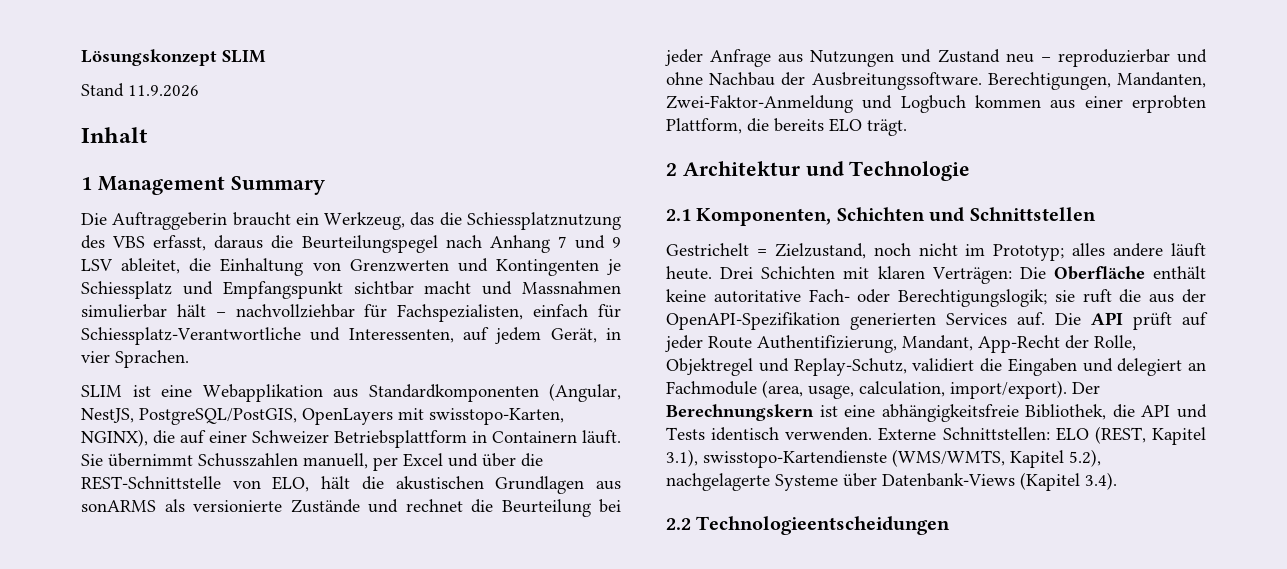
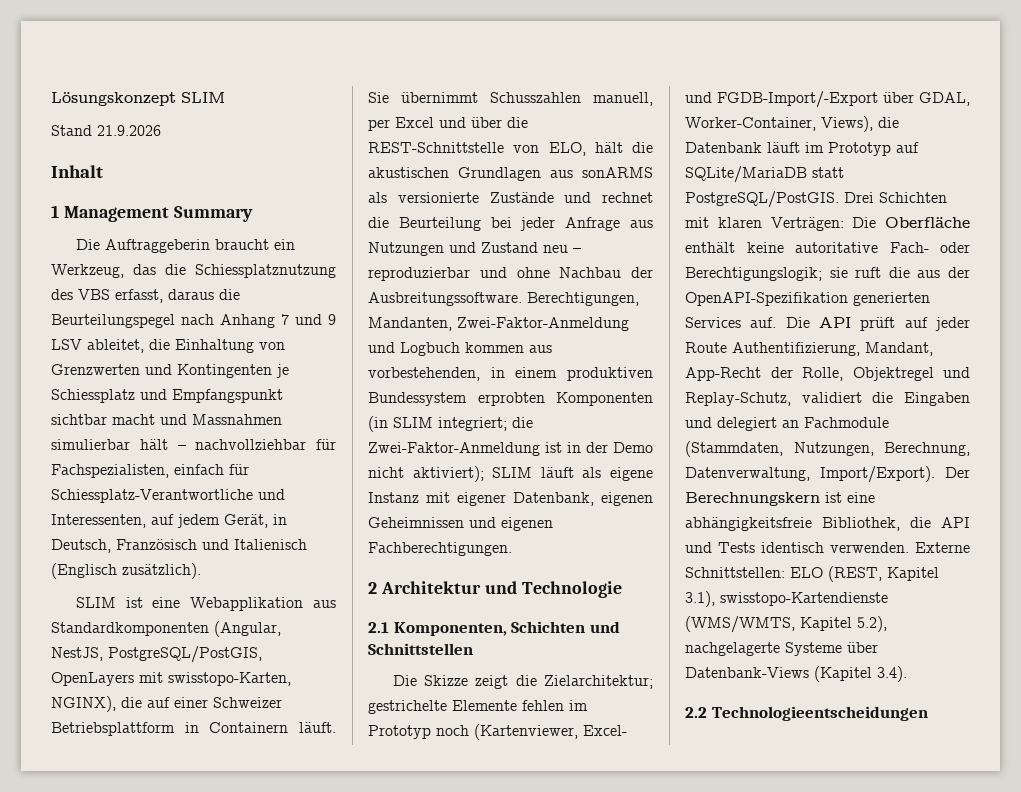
- Stand 11.9.2026
+ Stand 21.9.2026
- Die Auftraggeberin braucht ein Werkzeug, das die Schiessplatznutzung des VBS erfasst, daraus die Beurteilungspegel nach Anhang 7 und 9 LSV ableitet, die Einhaltung von Grenzwerten und Kontingenten je Schiessplatz und Empfangspunkt sichtbar macht und Massnahmen simulierbar hält – nachvollziehbar für Fachspezialisten, einfach für Schiessplatz-Verantwortliche und Interessenten, auf jedem Gerät, in vier Sprachen.
+ Die Auftraggeberin braucht ein Werkzeug, das die Schiessplatznutzung des VBS erfasst, daraus die Beurteilungspegel nach Anhang 7 und 9 LSV ableitet, die Einhaltung von Grenzwerten und Kontingenten je Schiessplatz und Empfangspunkt sichtbar macht und Massnahmen simulierbar hält – nachvollziehbar für Fachspezialisten, einfach für Schiessplatz-Verantwortliche und Interessenten, auf jedem Gerät, in Deutsch, Französisch und Italienisch (Englisch zusätzlich).
- Berechtigungen, Mandanten, Zwei-Faktor-Anmeldung und Logbuch kommen aus einer erprobten Plattform, die bereits ELO trägt.
+ Berechtigungen, Mandanten, Zwei-Faktor-Anmeldung und Logbuch kommen aus vorbestehenden, in einem produktiven Bundessystem erprobten Komponenten (in SLIM integriert; die Zwei-Faktor-Anmeldung ist in der Demo nicht aktiviert); SLIM läuft als eigene Instanz mit eigener Datenbank, eigenen Geheimnissen und eigenen Fachberechtigungen.
- Gestrichelt = Zielzustand, noch nicht im Prototyp; alles andere läuft heute.
+ Die Skizze zeigt die Zielarchitektur; gestrichelte Elemente fehlen im Prototyp noch (Kartenviewer, Excel- und FGDB-Import/-Export über GDAL, Worker-Container, Views), die Datenbank läuft im Prototyp auf SQLite/MariaDB statt PostgreSQL/PostGIS.
- Die API prüft auf jeder Route Authentifizierung, Mandant, App-Recht der Rolle, Objektregel und Replay-Schutz, validiert die Eingaben und delegiert an Fachmodule (area, usage, calculation, import/export).
+ Die API prüft auf jeder Route Authentifizierung, Mandant, App-Recht der Rolle, Objektregel und Replay-Schutz, validiert die Eingaben und delegiert an Fachmodule (Stammdaten, Nutzungen, Berechnung, Datenverwaltung, Import/Export).

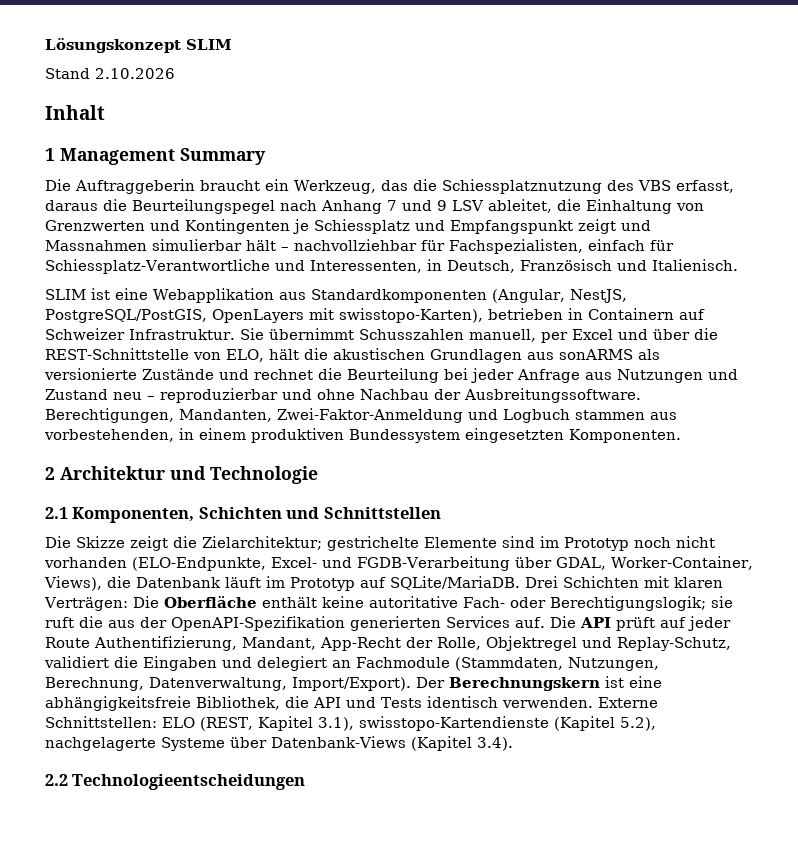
- Stand 21.9.2026
+ Stand 2.10.2026
- Die Auftraggeberin braucht ein Werkzeug, das die Schiessplatznutzung des VBS erfasst, daraus die Beurteilungspegel nach Anhang 7 und 9 LSV ableitet, die Einhaltung von Grenzwerten und Kontingenten je Schiessplatz und Empfangspunkt sichtbar macht und Massnahmen simulierbar hält – nachvollziehbar für Fachspezialisten, einfach für Schiessplatz-Verantwortliche und Interessenten, auf jedem Gerät, in Deutsch, Französisch und Italienisch (Englisch zusätzlich).
+ Die Auftraggeberin braucht ein Werkzeug, das die Schiessplatznutzung des VBS erfasst, daraus die Beurteilungspegel nach Anhang 7 und 9 LSV ableitet, die Einhaltung von Grenzwerten und Kontingenten je Schiessplatz und Empfangspunkt zeigt und Massnahmen simulierbar hält – nachvollziehbar für Fachspezialisten, einfach für Schiessplatz-Verantwortliche und Interessenten, in Deutsch, Französisch und Italienisch.
- SLIM ist eine Webapplikation aus Standardkomponenten (Angular, NestJS, PostgreSQL/PostGIS, OpenLayers mit swisstopo-Karten, NGINX), die auf einer Schweizer Betriebsplattform in Containern läuft.
+ SLIM ist eine Webapplikation aus Standardkomponenten (Angular, NestJS, PostgreSQL/PostGIS, OpenLayers mit swisstopo-Karten), betrieben in Containern auf Schweizer Infrastruktur.
- Berechtigungen, Mandanten, Zwei-Faktor-Anmeldung und Logbuch kommen aus vorbestehenden, in einem produktiven Bundessystem erprobten Komponenten (in SLIM integriert; die Zwei-Faktor-Anmeldung ist in der Demo nicht aktiviert); SLIM läuft als eigene Instanz mit eigener Datenbank, eigenen Geheimnissen und eigenen Fachberechtigungen.
+ Berechtigungen, Mandanten, Zwei-Faktor-Anmeldung und Logbuch stammen aus vorbestehenden, in einem produktiven Bundessystem eingesetzten Komponenten.
- Die Skizze zeigt die Zielarchitektur; gestrichelte Elemente fehlen im Prototyp noch (Kartenviewer, Excel- und FGDB-Import/-Export über GDAL, Worker-Container, Views), die Datenbank läuft im Prototyp auf SQLite/MariaDB statt PostgreSQL/PostGIS.
+ Die Skizze zeigt die Zielarchitektur; gestrichelte Elemente sind im Prototyp noch nicht vorhanden (ELO-Endpunkte, Excel- und FGDB-Verarbeitung über GDAL, Worker-Container, Views), die Datenbank läuft im Prototyp auf SQLite/MariaDB.
- Externe Schnittstellen: ELO (REST, Kapitel 3.1), swisstopo-Kartendienste (WMS/WMTS, Kapitel 5.2), nachgelagerte Systeme über Datenbank-Views (Kapitel 3.4).
+ Externe Schnittstellen: ELO (REST, Kapitel 3.1), swisstopo-Kartendienste (Kapitel 5.2), nachgelagerte Systeme über Datenbank-Views (Kapitel 3.4).

